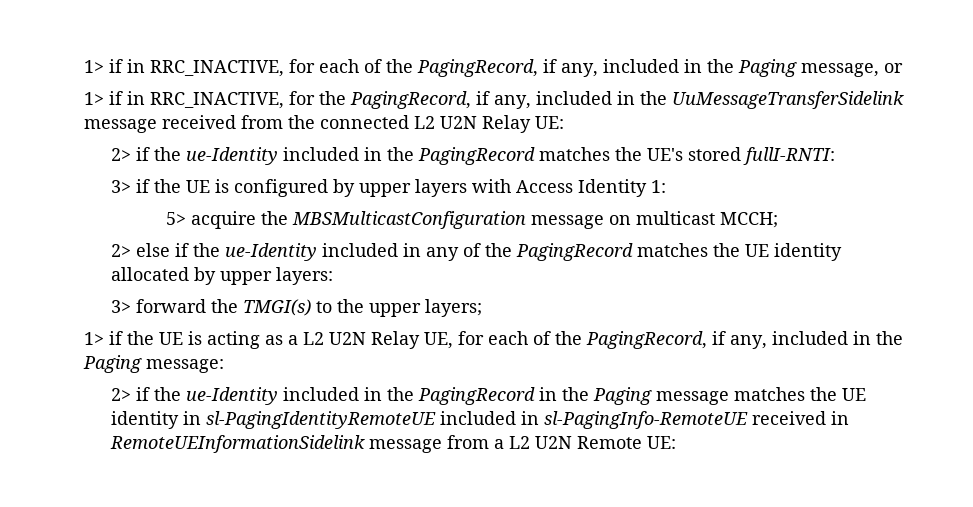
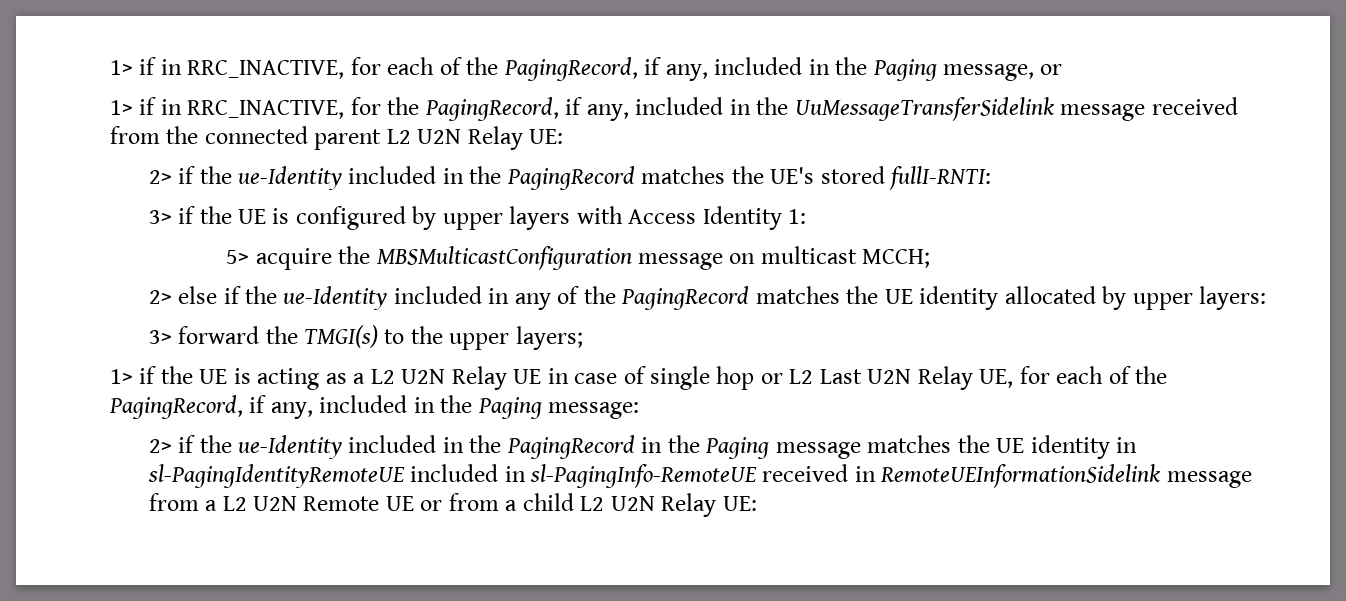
- 1> if in RRC_INACTIVE, for the PagingRecord, if any, included in the UuMessageTransferSidelink message received from the connected L2 U2N Relay UE:
+ 1> if in RRC_INACTIVE, for the PagingRecord, if any, included in the UuMessageTransferSidelink message received from the connected parent L2 U2N Relay UE:
- 1> if the UE is acting as a L2 U2N Relay UE, for each of the PagingRecord, if any, included in the Paging message:
+ 1> if the UE is acting as a L2 U2N Relay UE in case of single hop or L2 Last U2N Relay UE, for each of the PagingRecord, if any, included in the Paging message:
- 2> if the ue-Identity included in the PagingRecord in the Paging message matches the UE identity in sl-PagingIdentityRemoteUE included in sl-PagingInfo-RemoteUE received in RemoteUEInformationSidelink message from a L2 U2N Remote UE:
+ 2> if the ue-Identity included in the PagingRecord in the Paging message matches the UE identity in sl-PagingIdentityRemoteUE included in sl-PagingInfo-RemoteUE received in RemoteUEInformationSidelink message from a L2 U2N Remote UE or from a child L2 U2N Relay UE:

